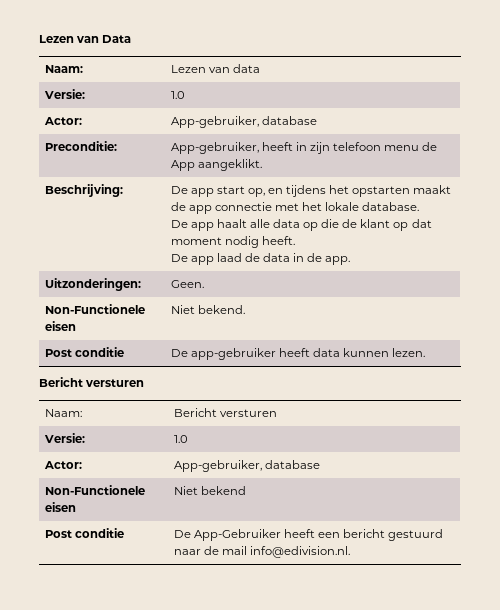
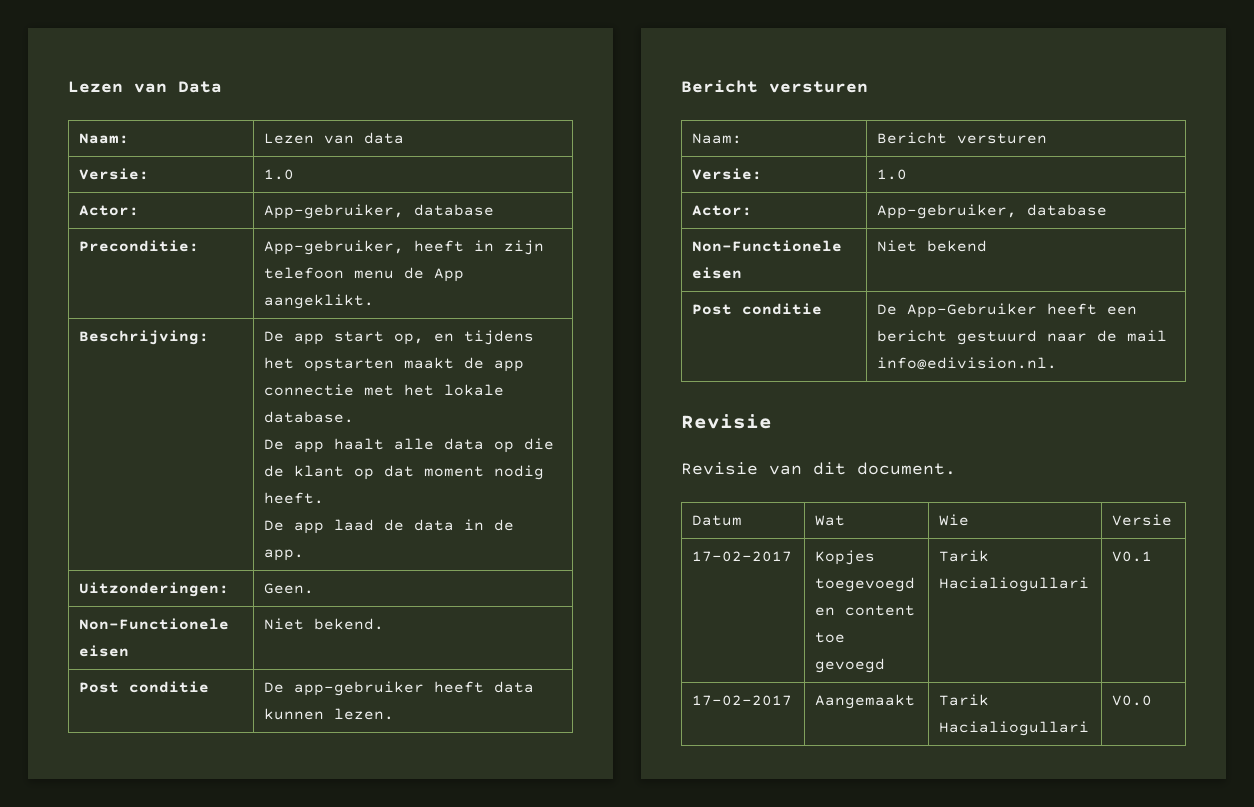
  Post conditie | De App-Gebruiker heeft een bericht gestuurd naar de mail info@edivision.nl.
+ Revisie
+ Revisie van dit document.
+ Datum | Wat | Wie | Versie
+ 17-02-2017 | Kopjes toegevoegd en content toe gevoegd | Tarik Hacialiogullari | V0.1
+ 17-02-2017 | Aangemaakt | Tarik Hacialiogullari | V0.0

